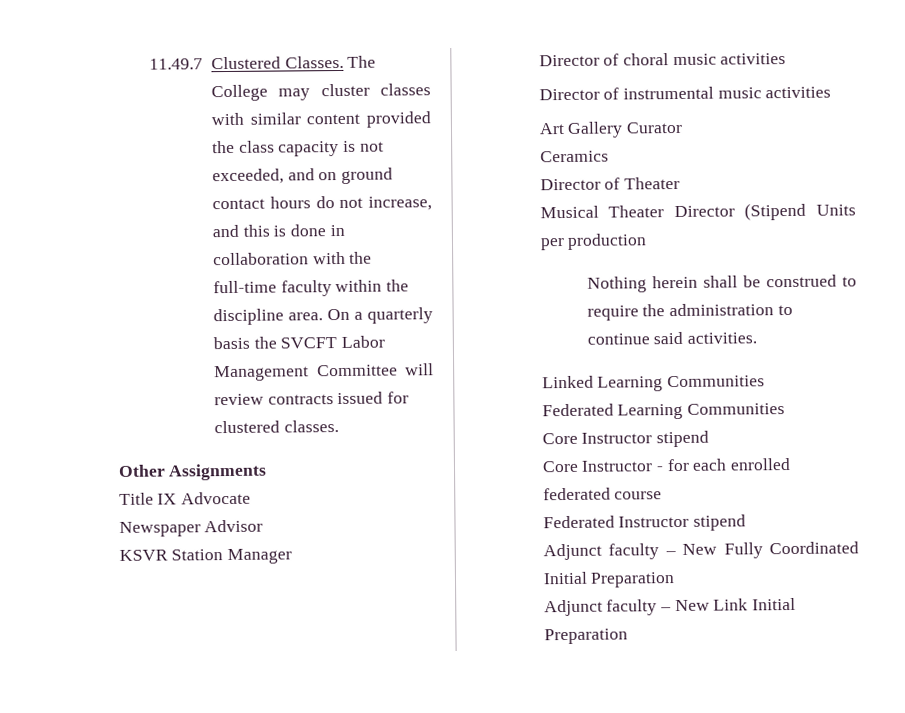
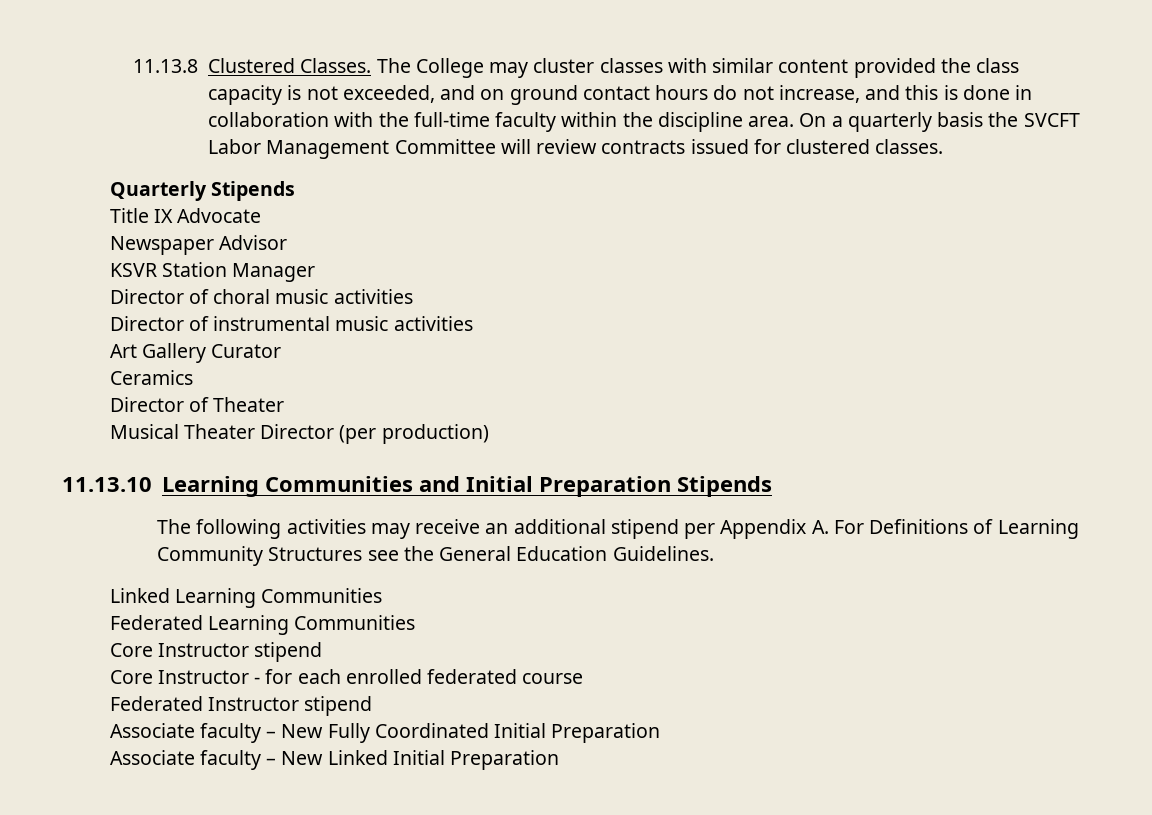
- 11.49.7 Clustered Classes.
+ 11.13.8 Clustered Classes.
- Other Assignments
+ Quarterly Stipends
- Musical Theater Director (Stipend Units per production
- Nothing herein shall be construed to require the administration to continue said activities.
+ Musical Theater Director (per production)
+ 11.13.10 Learning Communities and Initial Preparation Stipends
+ The following activities may receive an additional stipend per Appendix A. For Definitions of Learning Community Structures see the General Education Guidelines.
- Adjunct faculty – New Fully Coordinated Initial Preparation
+ Associate faculty – New Fully Coordinated Initial Preparation
- Adjunct faculty – New Link Initial Preparation
+ Associate faculty – New Linked Initial Preparation

